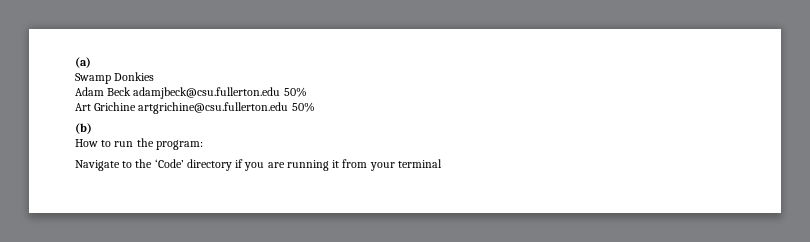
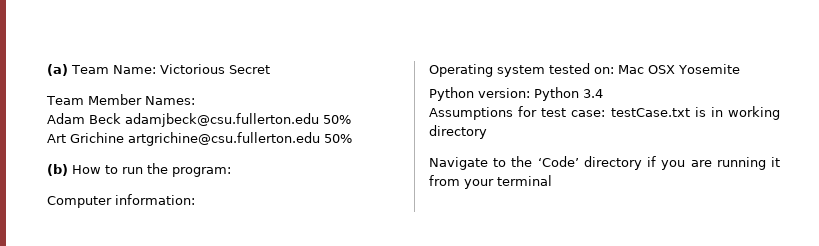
- (a)
- Swamp Donkies
+ (a) Team Name: Victorious Secret
+ Team Member Names:
- (b)
- How to run the program:
+ (b) How to run the program:
+ Computer information:
+ Operating system tested on: Mac OSX Yosemite
+ Python version: Python 3.4
+ Assumptions for test case: testCase.txt is in working directory

